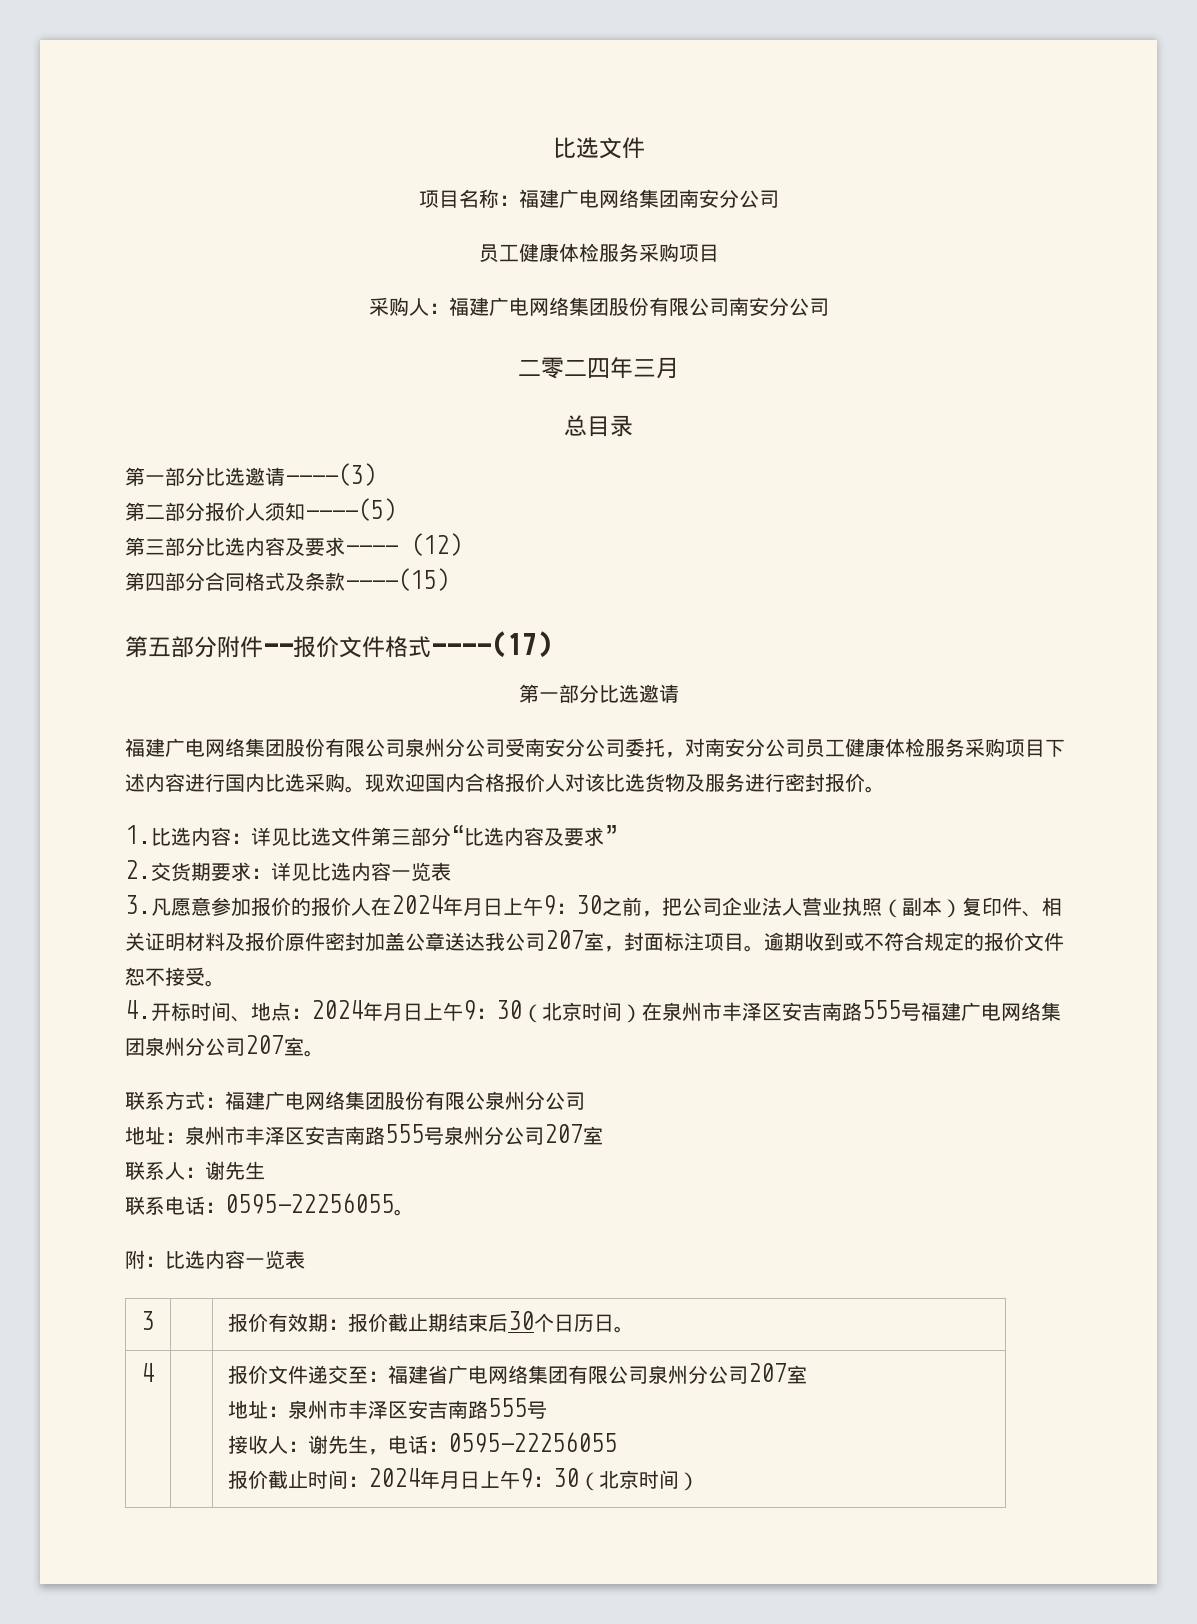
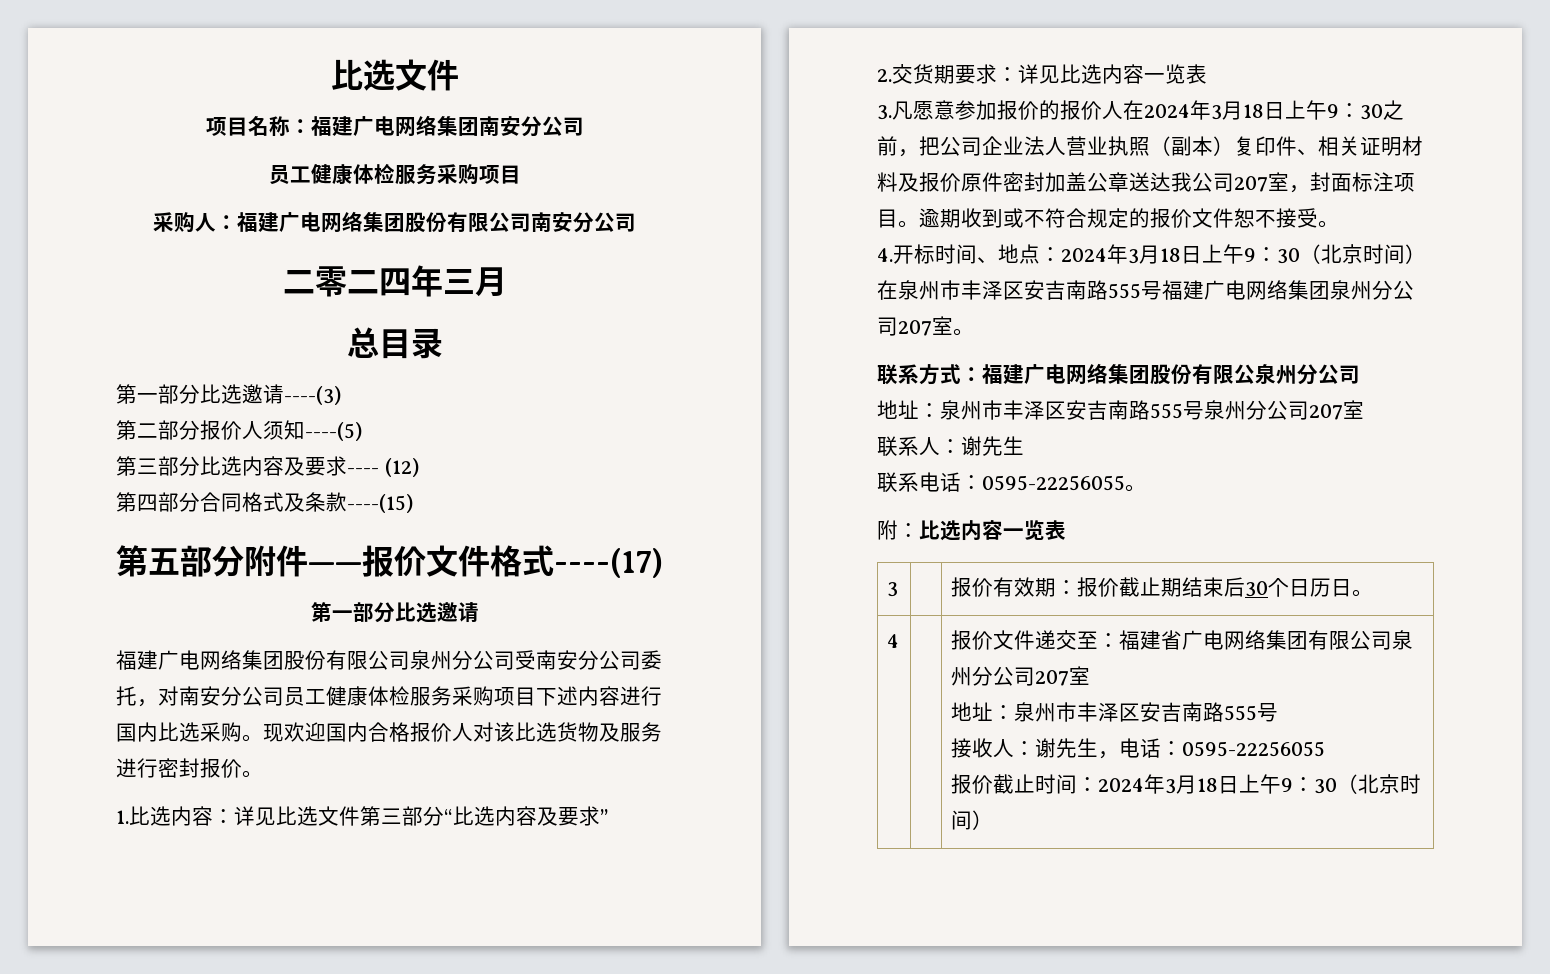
- 3.凡愿意参加报价的报价人在2024年月日上午9：30之前，把公司企业法人营业执照（副本）复印件、相关证明材料及报价原件密封加盖公章送达我公司207室，封面标注项目。
+ 3.凡愿意参加报价的报价人在2024年3月18日上午9：30之前，把公司企业法人营业执照（副本）复印件、相关证明材料及报价原件密封加盖公章送达我公司207室，封面标注项目。
- 4.开标时间、地点：2024年月日上午9：30（北京时间）在泉州市丰泽区安吉南路555号福建广电网络集团泉州分公司207室。
+ 4.开标时间、地点：2024年3月18日上午9：30（北京时间）在泉州市丰泽区安吉南路555号福建广电网络集团泉州分公司207室。
- 报价截止时间：2024年月日上午9：30（北京时间）
+ 报价截止时间：2024年3月18日上午9：30（北京时间）

